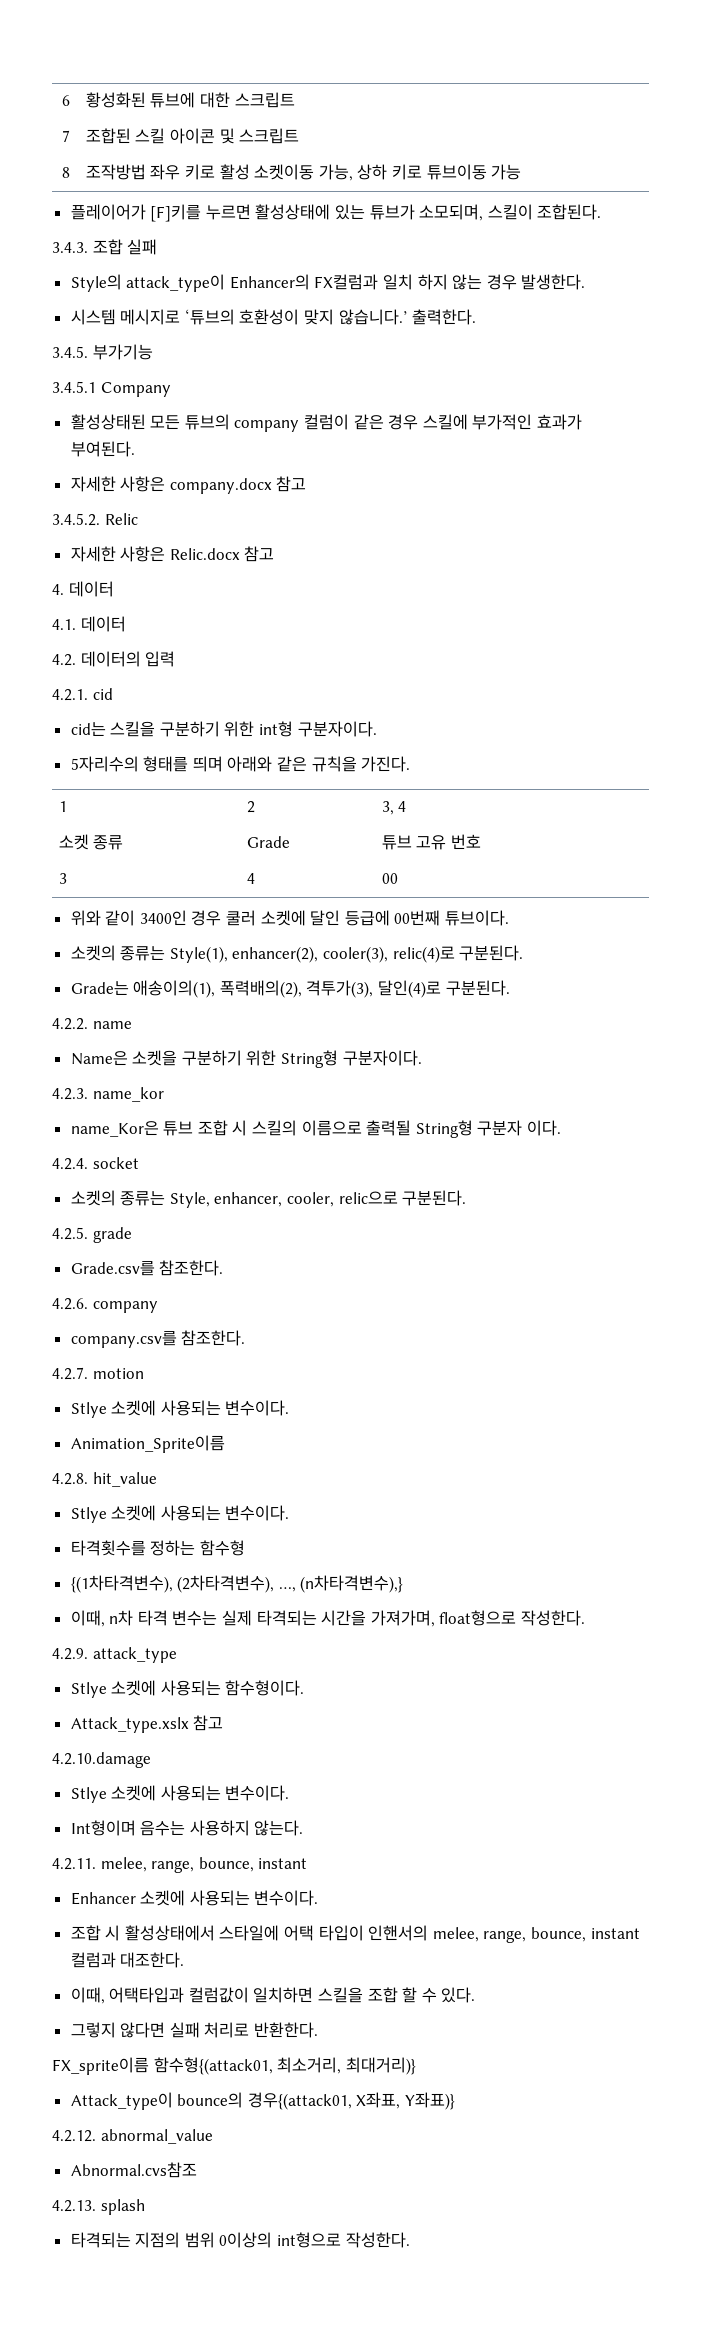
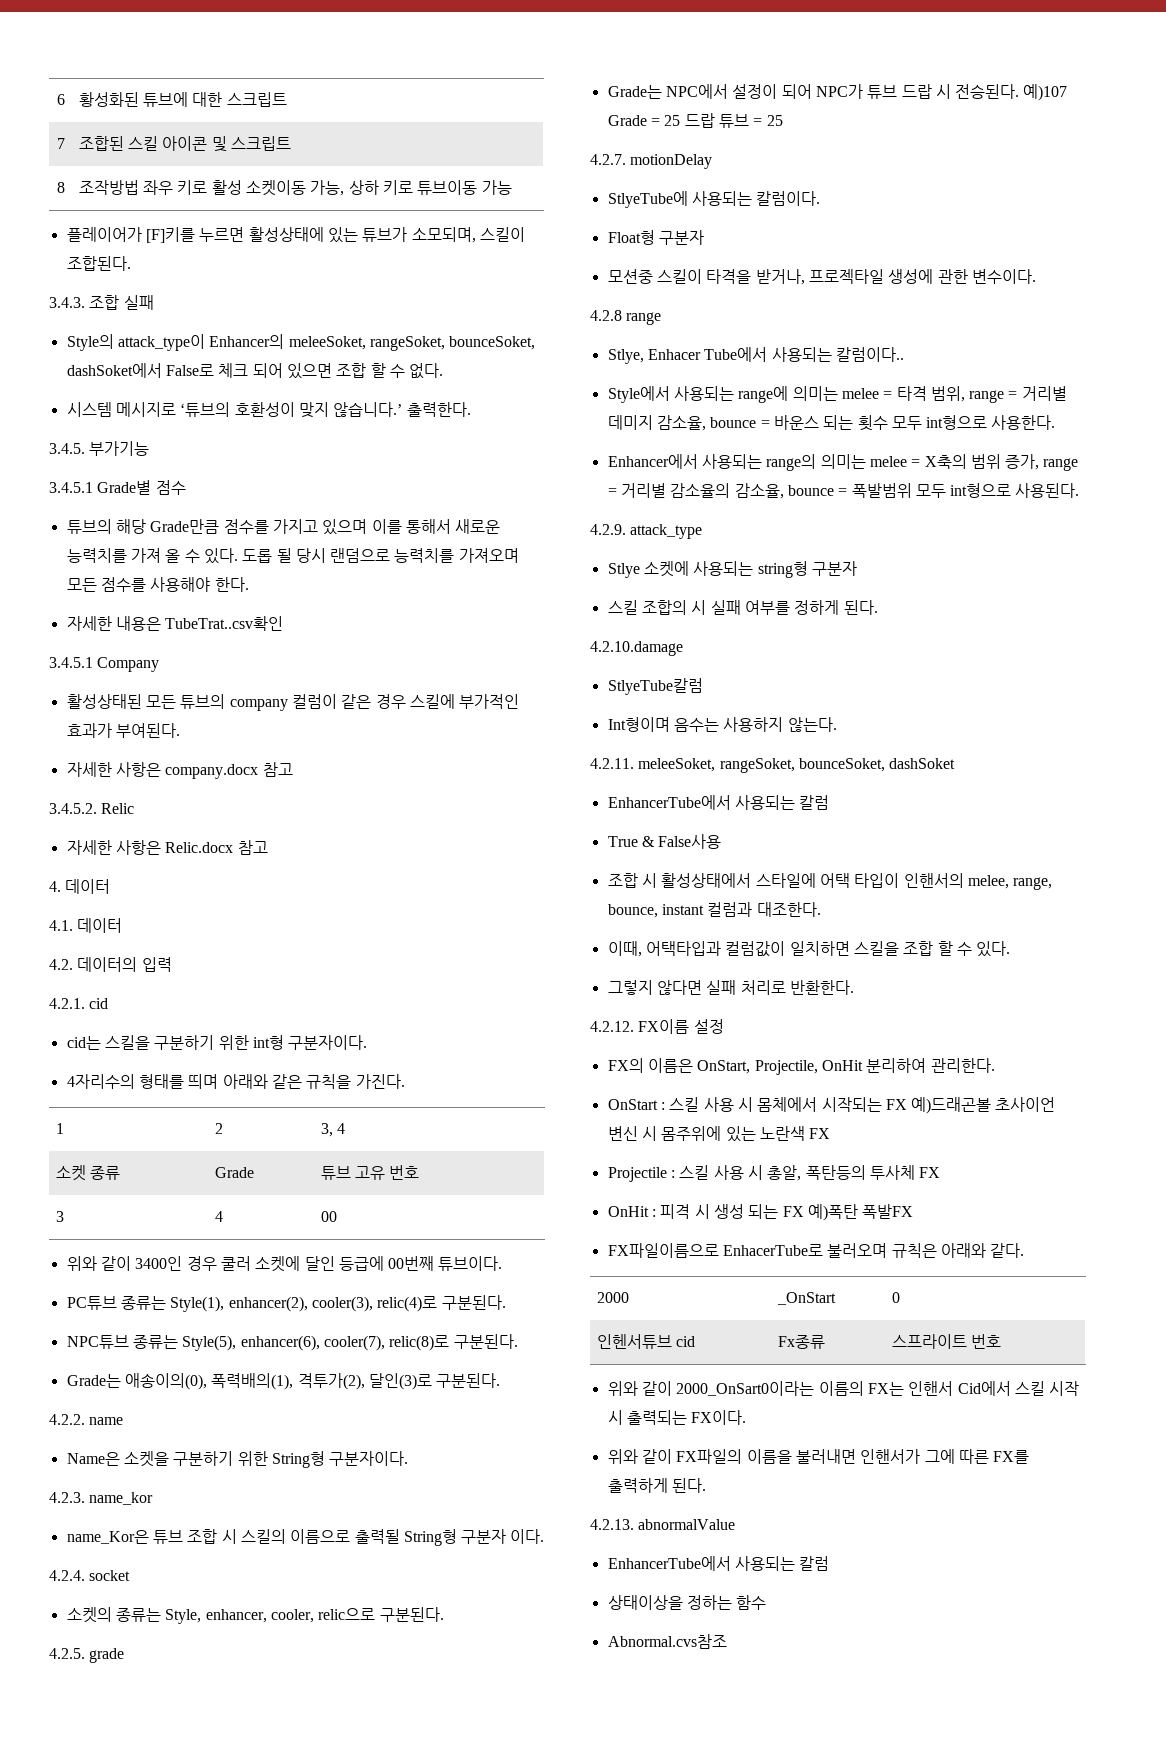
- Style의 attack_type이 Enhancer의 FX컬럼과 일치 하지 않는 경우 발생한다.
+ Style의 attack_type이 Enhancer의 meleeSoket, rangeSoket, bounceSoket, dashSoket에서 False로 체크 되어 있으면 조합 할 수 없다.
+ 3.4.5.1 Grade별 점수
+ 튜브의 해당 Grade만큼 점수를 가지고 있으며 이를 통해서 새로운 능력치를 가져 올 수 있다. 도롭 될 당시 랜덤으로 능력치를 가져오며 모든 점수를 사용해야 한다.
+ 자세한 내용은 TubeTrat..csv확인
- 5자리수의 형태를 띄며 아래와 같은 규칙을 가진다.
+ 4자리수의 형태를 띄며 아래와 같은 규칙을 가진다.
- 소켓의 종류는 Style(1), enhancer(2), cooler(3), relic(4)로 구분된다.
+ PC튜브 종류는 Style(1), enhancer(2), cooler(3), relic(4)로 구분된다.
- Grade는 애송이의(1), 폭력배의(2), 격투가(3), 달인(4)로 구분된다.
+ NPC튜브 종류는 Style(5), enhancer(6), cooler(7), relic(8)로 구분된다.
+ Grade는 애송이의(0), 폭력배의(1), 격투가(2), 달인(3)로 구분된다.
- Grade.csv를 참조한다.
- 4.2.6. company
- company.csv를 참조한다.
- 4.2.7. motion
- Stlye 소켓에 사용되는 변수이다.
- Animation_Sprite이름
- 4.2.8. hit_value
- Stlye 소켓에 사용되는 변수이다.
- 타격횟수를 정하는 함수형
- {(1차타격변수), (2차타격변수), …, (n차타격변수),}
- 이때, n차 타격 변수는 실제 타격되는 시간을 가져가며, float형으로 작성한다.
+ Grade는 NPC에서 설정이 되어 NPC가 튜브 드랍 시 전승된다. 예)107 Grade = 25 드랍 튜브 = 25
+ 4.2.7. motionDelay
+ StlyeTube에 사용되는 칼럼이다.
+ Float형 구분자
+ 모션중 스킬이 타격을 받거나, 프로젝타일 생성에 관한 변수이다.
+ 4.2.8 range
+ Stlye, Enhacer Tube에서 사용되는 칼럼이다..
+ Style에서 사용되는 range에 의미는 melee = 타격 범위, range = 거리별 데미지 감소율, bounce = 바운스 되는 횟수 모두 int형으로 사용한다.
+ Enhancer에서 사용되는 range의 의미는 melee = X축의 범위 증가, range = 거리별 감소율의 감소율, bounce = 폭발범위 모두 int형으로 사용된다.
- Stlye 소켓에 사용되는 함수형이다.
- Attack_type.xslx 참고
+ Stlye 소켓에 사용되는 string형 구분자
+ 스킬 조합의 시 실패 여부를 정하게 된다.
  4.2.10.damage
- Stlye 소켓에 사용되는 변수이다.
+ StlyeTube칼럼
- 4.2.11. melee, range, bounce, instant
- Enhancer 소켓에 사용되는 변수이다.
+ 4.2.11. meleeSoket, rangeSoket, bounceSoket, dashSoket
+ EnhancerTube에서 사용되는 칼럼
+ True & False사용
- FX_sprite이름 함수형{(attack01, 최소거리, 최대거리)}
- Attack_type이 bounce의 경우{(attack01, X좌표, Y좌표)}
- 4.2.12. abnormal_value
+ 4.2.12. FX이름 설정
+ FX의 이름은 OnStart, Projectile, OnHit 분리하여 관리한다.
+ OnStart : 스킬 사용 시 몸체에서 시작되는 FX 예)드래곤볼 초사이언 변신 시 몸주위에 있는 노란색 FX
+ Projectile : 스킬 사용 시 총알, 폭탄등의 투사체 FX
+ OnHit : 피격 시 생성 되는 FX 예)폭탄 폭발FX
+ FX파일이름으로 EnhacerTube로 불러오며 규칙은 아래와 같다.
+ 2000 | _OnStart | 0
+ 인헨서튜브 cid | Fx종류 | 스프라이트 번호
+ 위와 같이 2000_OnSart0이라는 이름의 FX는 인핸서 Cid에서 스킬 시작 시 출력되는 FX이다.
+ 위와 같이 FX파일의 이름을 불러내면 인핸서가 그에 따른 FX를 출력하게 된다.
+ 4.2.13. abnormalValue
+ EnhancerTube에서 사용되는 칼럼
+ 상태이상을 정하는 함수
  Abnormal.cvs참조
- 4.2.13. splash
- 타격되는 지점의 범위 0이상의 int형으로 작성한다.

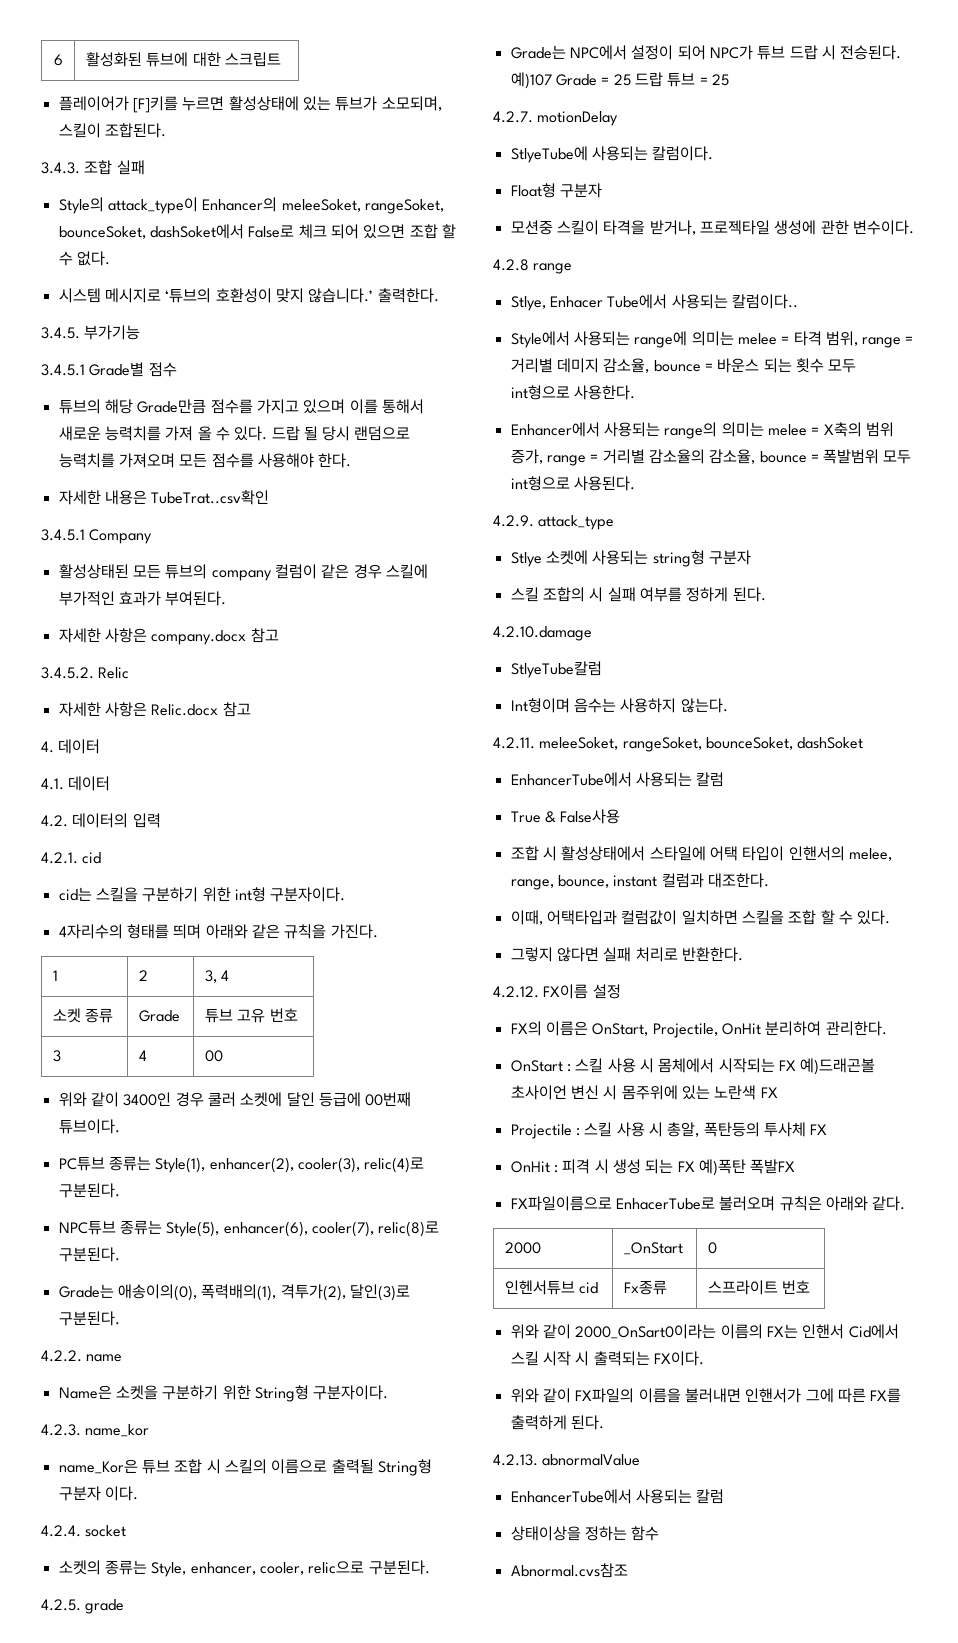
- 6 | 황성화된 튜브에 대한 스크립트
+ 6 | 활성화된 튜브에 대한 스크립트
- 7 | 조합된 스킬 아이콘 및 스크립트
- 8 | 조작방법 좌우 키로 활성 소켓이동 가능, 상하 키로 튜브이동 가능
- 도롭 될 당시 랜덤으로 능력치를 가져오며 모든 점수를 사용해야 한다.
+ 드랍 될 당시 랜덤으로 능력치를 가져오며 모든 점수를 사용해야 한다.

